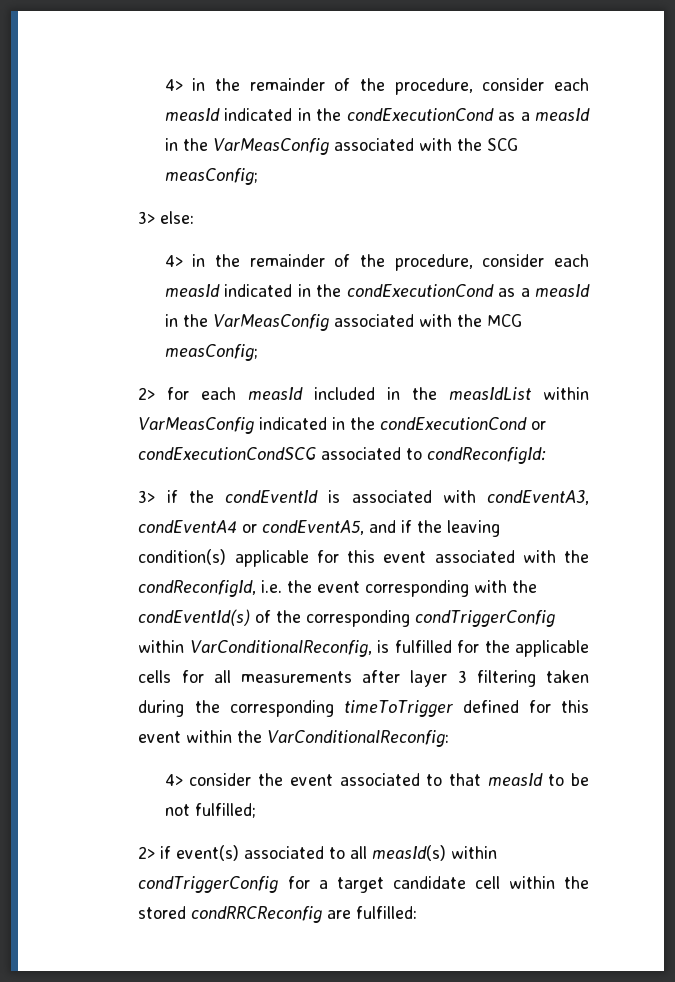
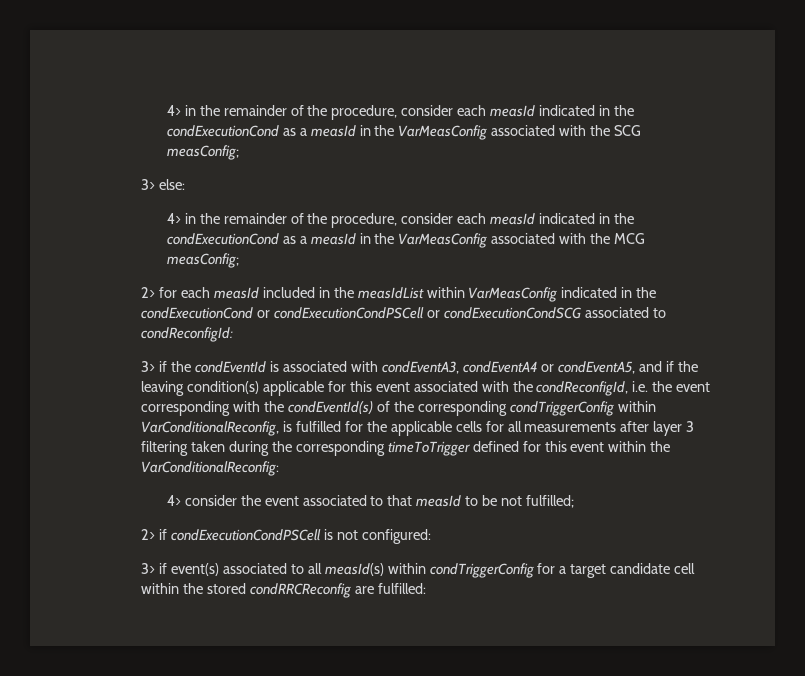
- 2> for each measId included in the measIdList within VarMeasConfig indicated in the condExecutionCond or condExecutionCondSCG associated to condReconfigId:
+ 2> for each measId included in the measIdList within VarMeasConfig indicated in the condExecutionCond or condExecutionCondPSCell or condExecutionCondSCG associated to condReconfigId:
- 2> if event(s) associated to all measId(s) within condTriggerConfig for a target candidate cell within the stored condRRCReconfig are fulfilled:
+ 2> if condExecutionCondPSCell is not configured:
+ 3> if event(s) associated to all measId(s) within condTriggerConfig for a target candidate cell within the stored condRRCReconfig are fulfilled:

